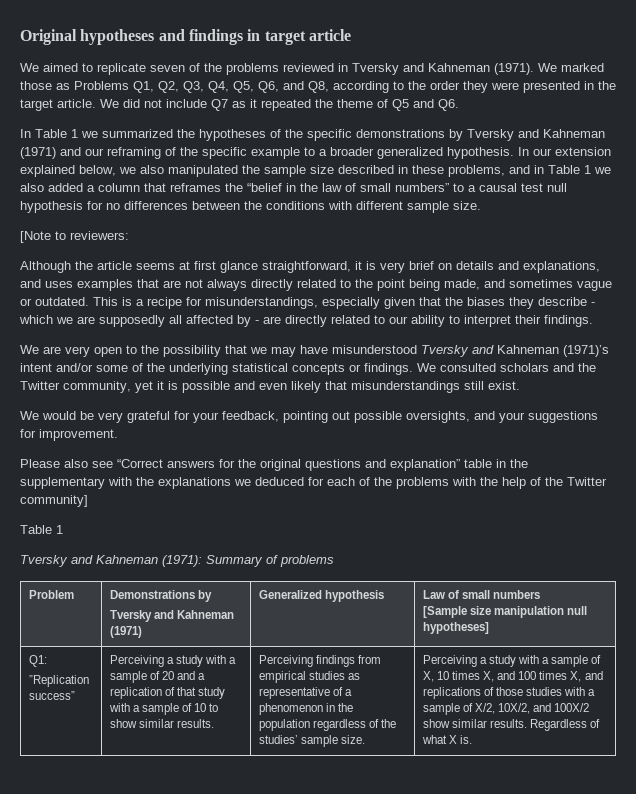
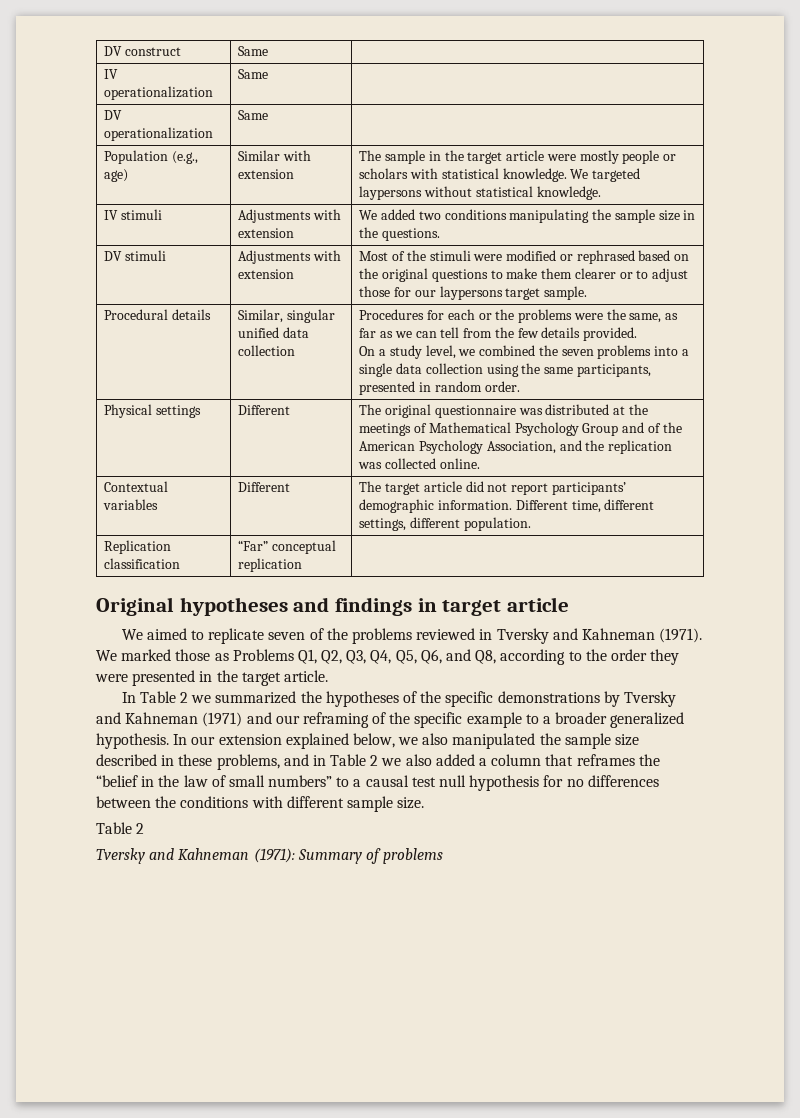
+ DV construct | Same |
+ IV operationalization | Same |
+ DV operationalization | Same |
+ Population (e.g., age) | Similar with extension | The sample in the target article were mostly people or scholars with statistical knowledge. We targeted laypersons without statistical knowledge.
+ IV stimuli | Adjustments with extension | We added two conditions manipulating the sample size in the questions.
+ DV stimuli | Adjustments with extension | Most of the stimuli were modified or rephrased based on the original questions to make them clearer or to adjust those for our laypersons target sample.
+ Procedural details | Similar, singular unified data collection | Procedures for each or the problems were the same, as far as we can tell from the few details provided.
+ On a study level, we combined the seven problems into a single data collection using the same participants, presented in random order.
+ Physical settings | Different | The original questionnaire was distributed at the meetings of Mathematical Psychology Group and of the American Psychology Association, and the replication was collected online.
+ Contextual variables | Different | The target article did not report participants’ demographic information. Different time, different settings, different population.
+ Replication classification | “Far” conceptual replication |
- We did not include Q7 as it repeated the theme of Q5 and Q6.
- In Table 1 we summarized the hypotheses of the specific demonstrations by Tversky and Kahneman (1971) and our reframing of the specific example to a broader generalized hypothesis.
+ In Table 2 we summarized the hypotheses of the specific demonstrations by Tversky and Kahneman (1971) and our reframing of the specific example to a broader generalized hypothesis.
- In our extension explained below, we also manipulated the sample size described in these problems, and in Table 1 we also added a column that reframes the “belief in the law of small numbers” to a causal test null hypothesis for no differences between the conditions with different sample size.
- [Note to reviewers:
- Although the article seems at first glance straightforward, it is very brief on details and explanations, and uses examples that are not always directly related to the point being made, and sometimes vague or outdated. This is a recipe for misunderstandings, especially given that the biases they describe - which we are supposedly all affected by - are directly related to our ability to interpret their findings.
- We are very open to the possibility that we may have misunderstood Tversky and Kahneman (1971)’s intent and/or some of the underlying statistical concepts or findings. We consulted scholars and the Twitter community, yet it is possible and even likely that misunderstandings still exist.
- We would be very grateful for your feedback, pointing out possible oversights, and your suggestions for improvement.
- Please also see “Correct answers for the original questions and explanation” table in the supplementary with the explanations we deduced for each of the problems with the help of the Twitter community]
- Table 1
+ In our extension explained below, we also manipulated the sample size described in these problems, and in Table 2 we also added a column that reframes the “belief in the law of small numbers” to a causal test null hypothesis for no differences between the conditions with different sample size.
+ Table 2
- Problem | Demonstrations by
- Tversky and Kahneman (1971) | Generalized hypothesis | Law of small numbers
- [Sample size manipulation null hypotheses]
- Q1:
- ”Replication success” | Perceiving a study with a sample of 20 and a replication of that study with a sample of 10 to show similar results. | Perceiving findings from empirical studies as representative of a phenomenon in the population regardless of the studies’ sample size. | Perceiving a study with a sample of X, 10 times X, and 100 times X, and replications of those studies with a sample of X/2, 10X/2, and 100X/2 show similar results. Regardless of what X is.

